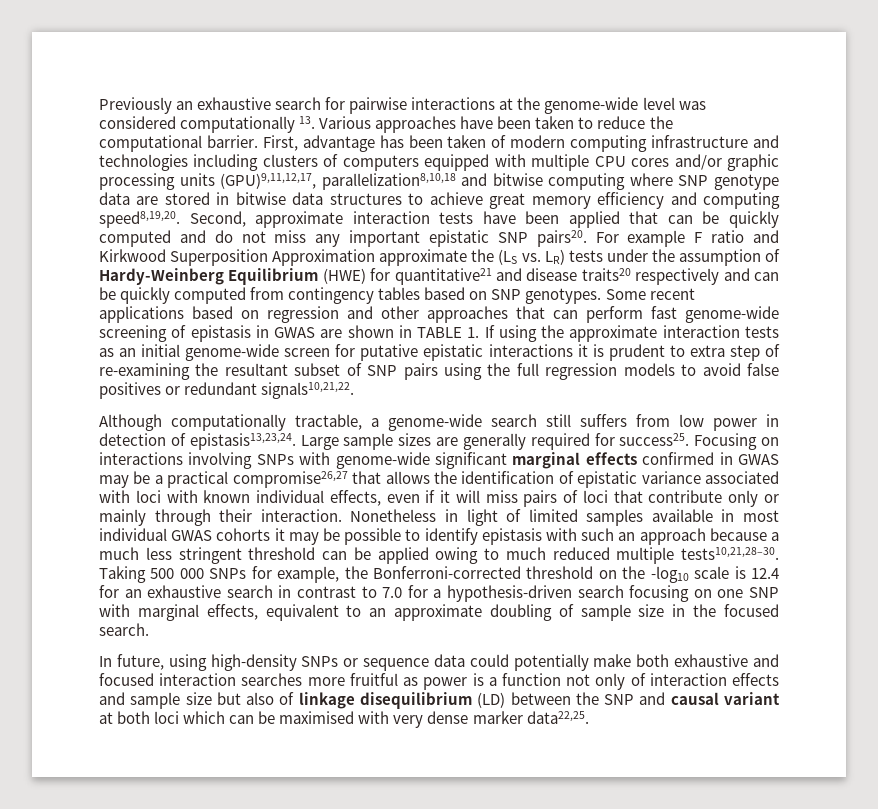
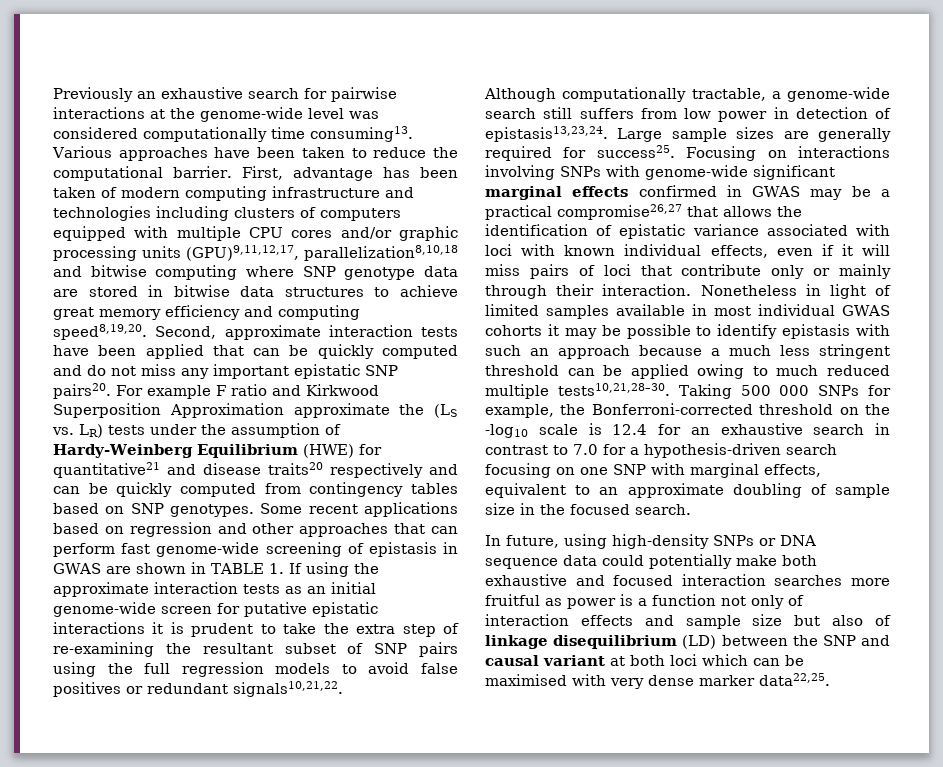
- Previously an exhaustive search for pairwise interactions at the genome-wide level was considered computationally 13. Various approaches have been taken to reduce the computational barrier.
+ Previously an exhaustive search for pairwise interactions at the genome-wide level was considered computationally time consuming13. Various approaches have been taken to reduce the computational barrier.
- Some recent applications based on regression and other approaches that can perform fast genome-wide screening of epistasis in GWAS are shown in TABLE 1. If using the approximate interaction tests as an initial genome-wide screen for putative epistatic interactions it is prudent to extra step of re-examining the resultant subset of SNP pairs using the full regression models to avoid false positives or redundant signals10,21,22.
+ Some recent applications based on regression and other approaches that can perform fast genome-wide screening of epistasis in GWAS are shown in TABLE 1. If using the approximate interaction tests as an initial genome-wide screen for putative epistatic interactions it is prudent to take the extra step of re-examining the resultant subset of SNP pairs using the full regression models to avoid false positives or redundant signals10,21,22.
- In future, using high-density SNPs or sequence data could potentially make both exhaustive and focused interaction searches more fruitful as power is a function not only of interaction effects and sample size but also of linkage disequilibrium (LD) between the SNP and causal variant at both loci which can be maximised with very dense marker data22,25.
+ In future, using high-density SNPs or DNA sequence data could potentially make both exhaustive and focused interaction searches more fruitful as power is a function not only of interaction effects and sample size but also of linkage disequilibrium (LD) between the SNP and causal variant at both loci which can be maximised with very dense marker data22,25.

